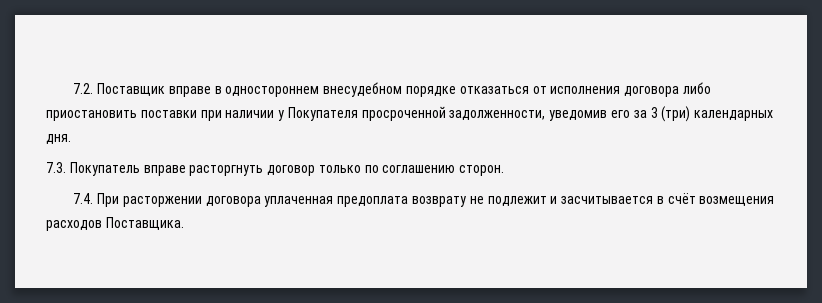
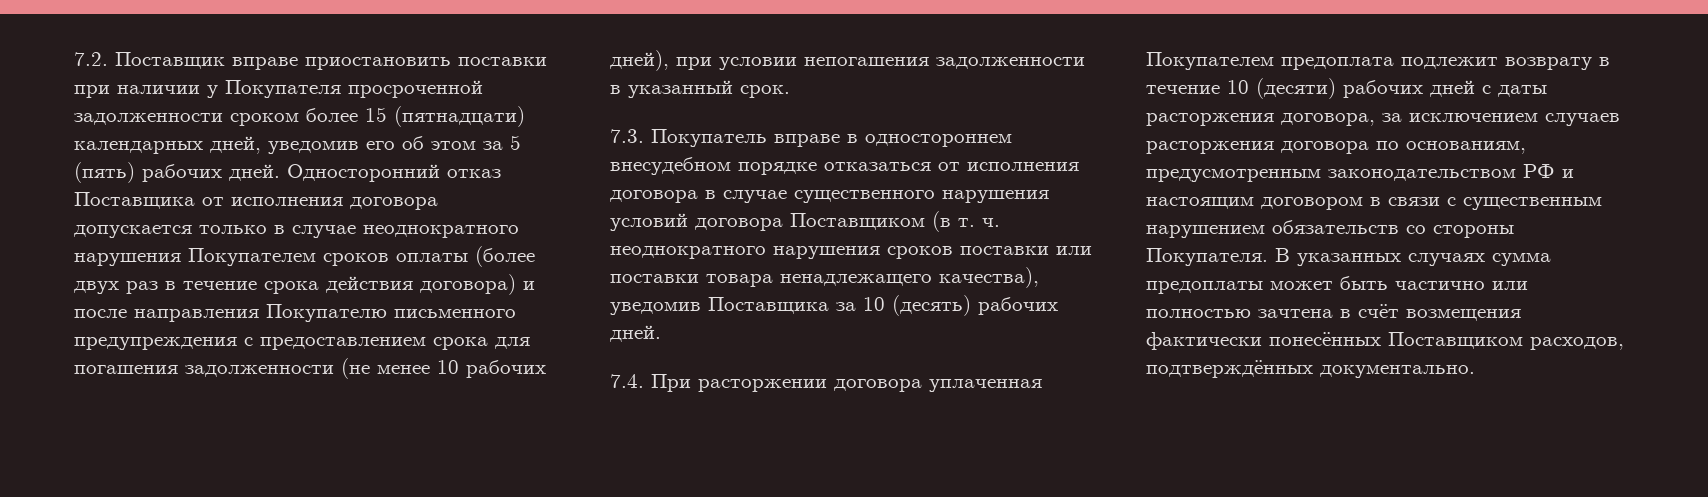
- 7.2. Поставщик вправе в одностороннем внесудебном порядке отказаться от исполнения договора либо приостановить поставки при наличии у Покупателя просроченной задолженности, уведомив его за 3 (три) календарных дня.
- 7.3. Покупатель вправе расторгнуть договор только по соглашению сторон.
+ 7.2. Поставщик вправе приостановить поставки при наличии у Покупателя просроченной задолженности сроком более 15 (пятнадцати) календарных дней, уведомив его об этом за 5 (пять) рабочих дней. Односторонний отказ Поставщика от исполнения договора допускается только в случае неоднократного нарушения Покупателем сроков оплаты (более двух раз в течение срока действия договора) и после направления Покупателю письменного предупреждения с предоставлением срока для погашения задолженности (не менее 10 рабочих дней), при условии непогашения задолженности в указанный срок.
+ 7.3. Покупатель вправе в одностороннем внесудебном порядке отказаться от исполнения договора в случае существенного нарушения условий договора Поставщиком (в т. ч. неоднократного нарушения сроков поставки или поставки товара ненадлежащего качества), уведомив Поставщика за 10 (десять) рабочих дней.
- 7.4. При расторжении договора уплаченная предоплата возврату не подлежит и засчитывается в счёт возмещения расходов Поставщика.
+ 7.4. При расторжении договора уплаченная Покупателем предоплата подлежит возврату в течение 10 (десяти) рабочих дней с даты расторжения договора, за исключением случаев расторжения договора по основаниям, предусмотренным законодательством РФ и настоящим договором в связи с существенным нарушением обязательств со стороны Покупателя. В указанных случаях сумма предоплаты может быть частично или полностью зачтена в счёт возмещения фактически понесённых Поставщиком расходов, подтверждённых документально.

